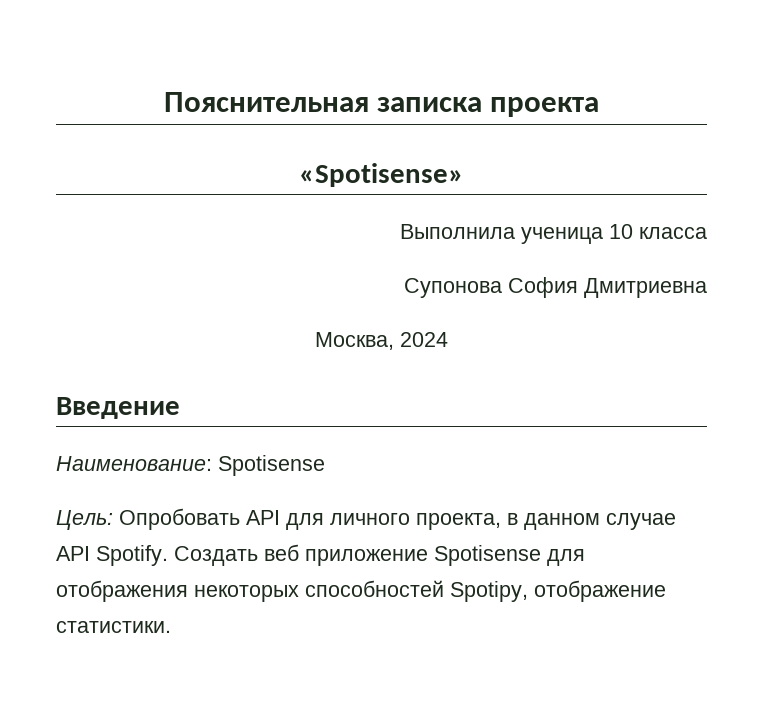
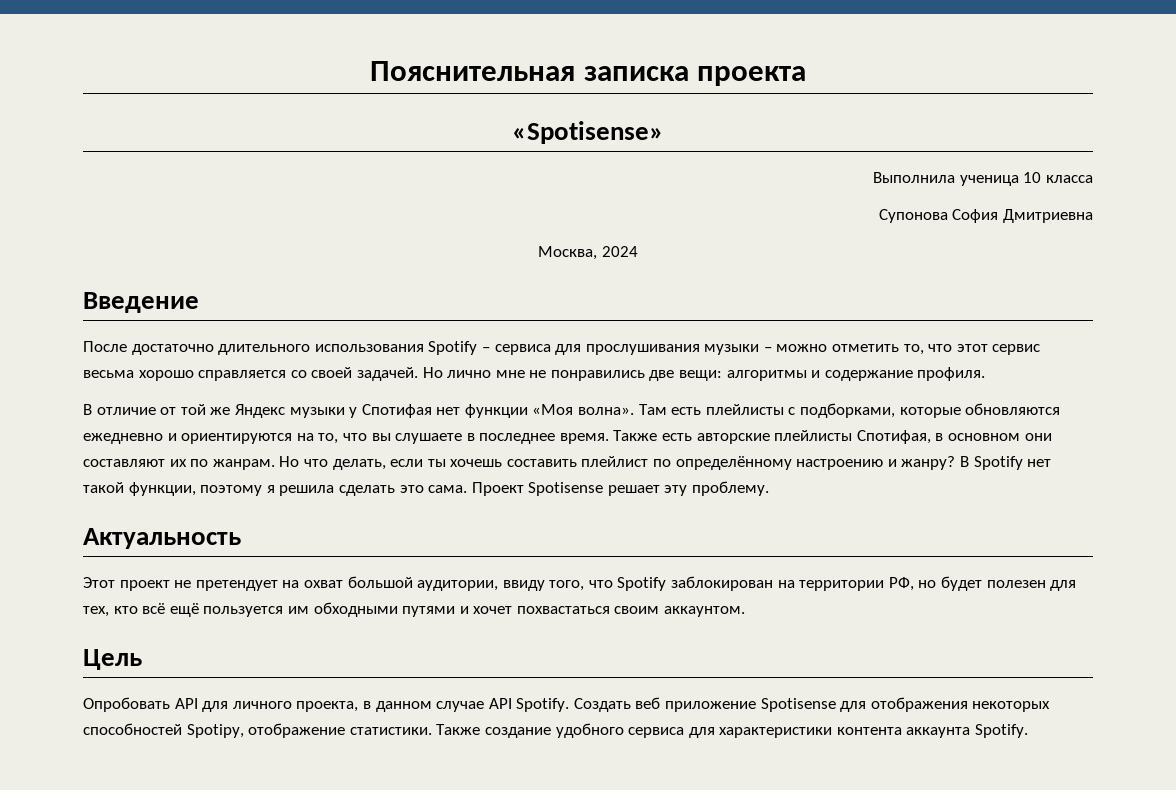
- Наименование: Spotisense
- Цель: Опробовать API для личного проекта, в данном случае API Spotify.
+ После достаточно длительного использования Spotify – сервиса для прослушивания музыки – можно отметить то, что этот сервис весьма хорошо справляется со своей задачей. Но лично мне не понравились две вещи: алгоритмы и содержание профиля.
+ В отличие от той же Яндекс музыки у Спотифая нет функции «Моя волна». Там есть плейлисты с подборками, которые обновляются ежедневно и ориентируются на то, что вы слушаете в последнее время. Также есть авторские плейлисты Спотифая, в основном они составляют их по жанрам. Но что делать, если ты хочешь составить плейлист по определённому настроению и жанру? В Spotify нет такой функции, поэтому я решила сделать это сама. Проект Spotisense решает эту проблему.
+ Актуальность
+ Этот проект не претендует на охват большой аудитории, ввиду того, что Spotify заблокирован на территории РФ, но будет полезен для тех, кто всё ещё пользуется им обходными путями и хочет похвастаться своим аккаунтом.
+ Цель
+ Опробовать API для личного проекта, в данном случае API Spotify.
+ Также создание удобного сервиса для характеристики контента аккаунта Spotify.

